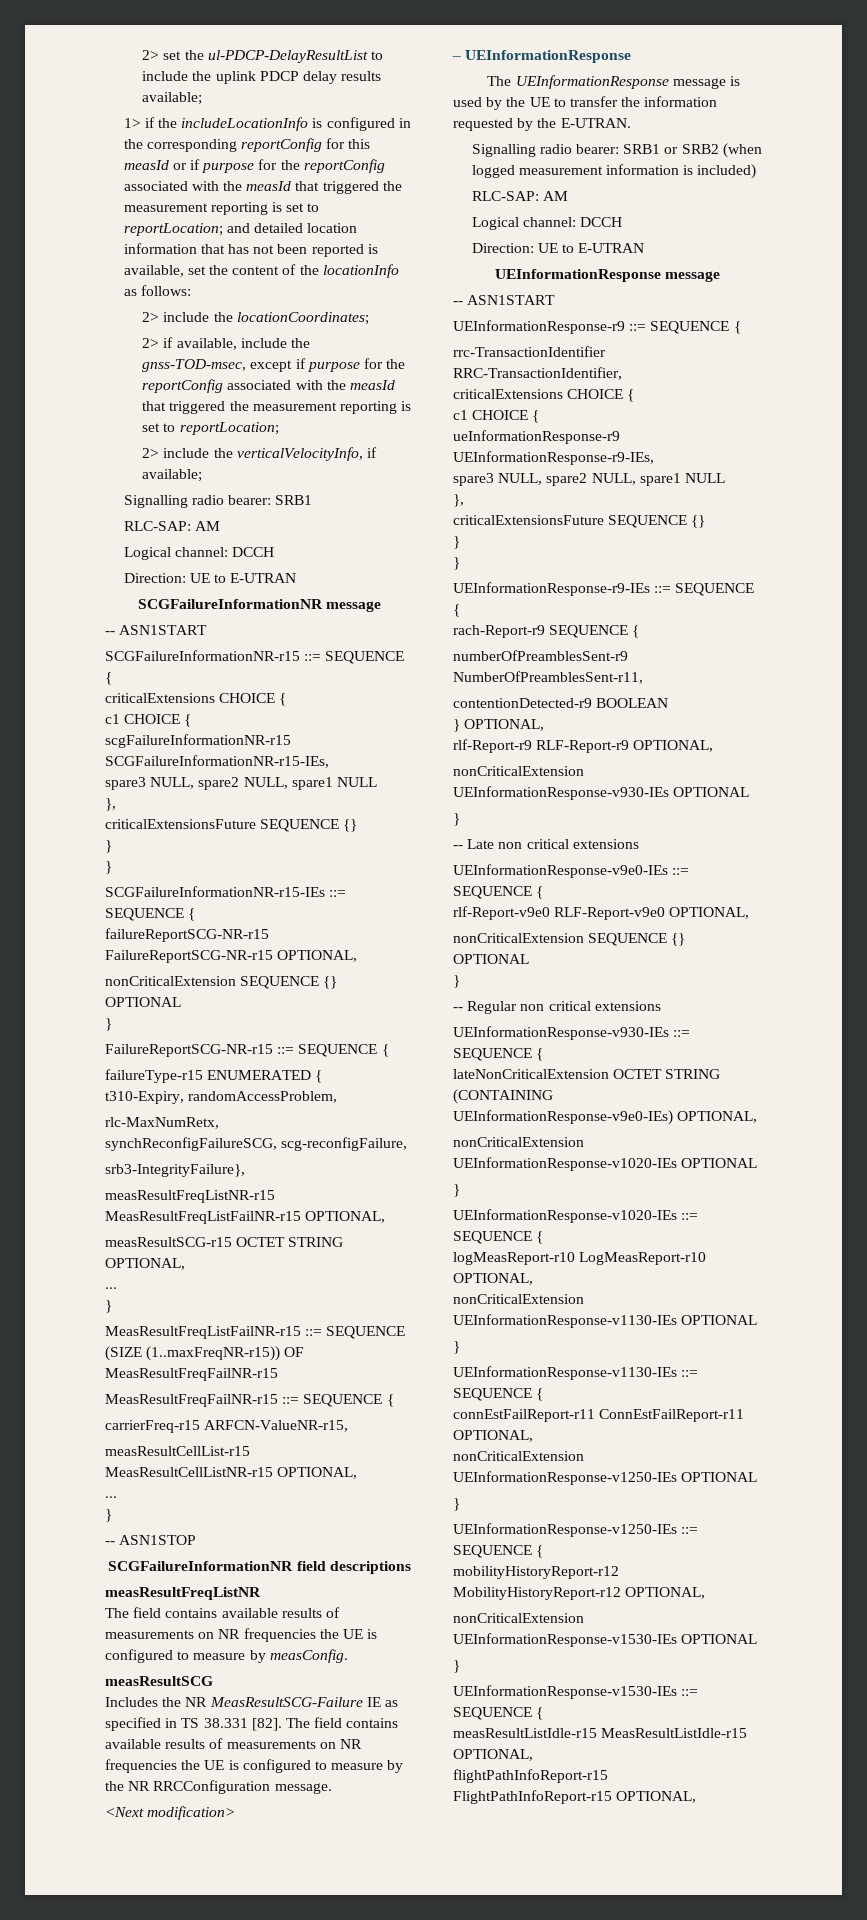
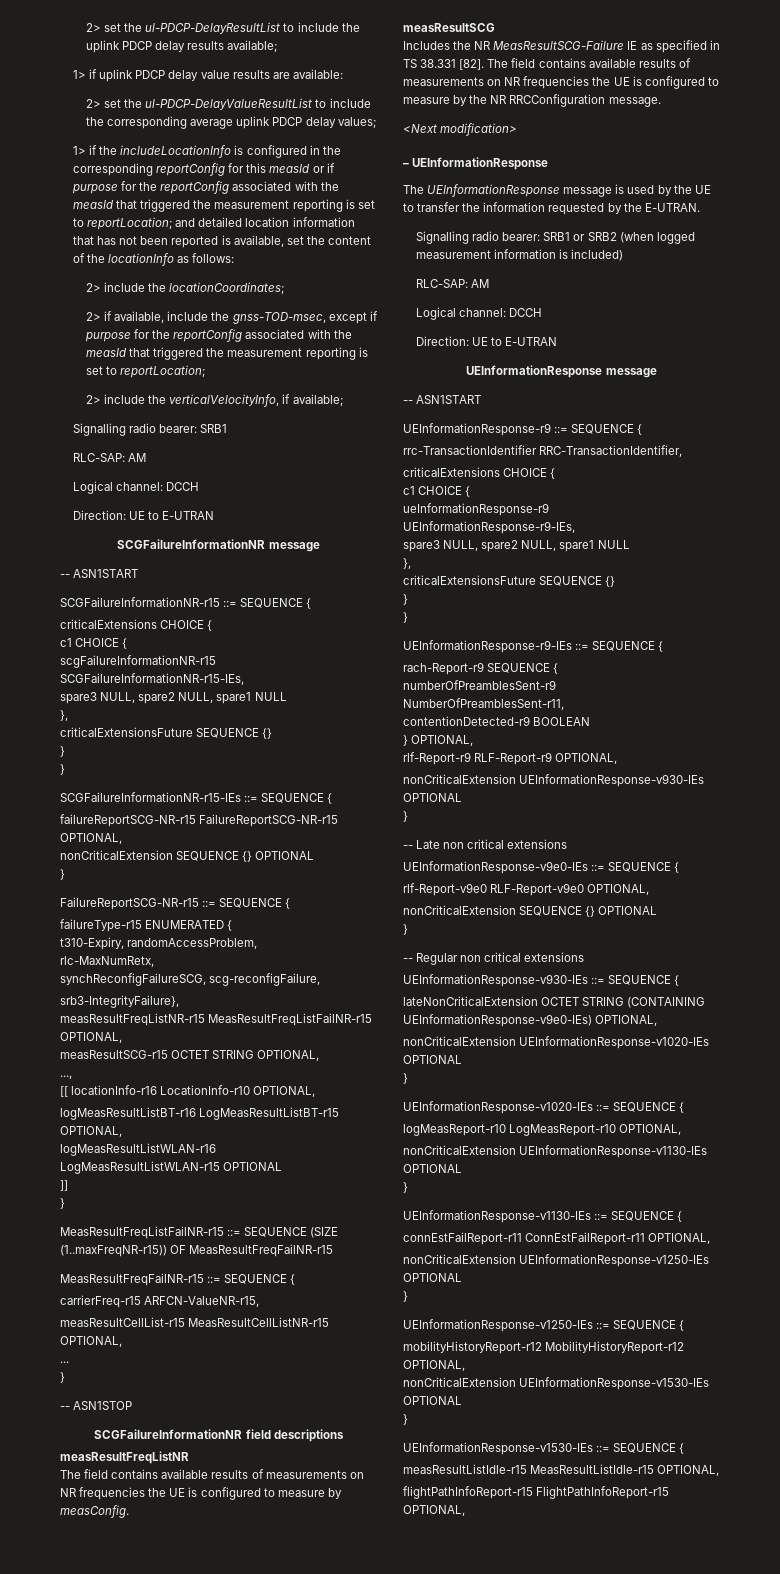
+ 1> if uplink PDCP delay value results are available:
+ 2> set the ul-PDCP-DelayValueResultList to include the corresponding average uplink PDCP delay values;
  measResultSCG-r15 OCTET STRING OPTIONAL,
- ...
+ ...,
+ [[ locationInfo-r16 LocationInfo-r10 OPTIONAL,
+ logMeasResultListBT-r16 LogMeasResultListBT-r15 OPTIONAL,
+ logMeasResultListWLAN-r16 LogMeasResultListWLAN-r15 OPTIONAL
+ ]]

